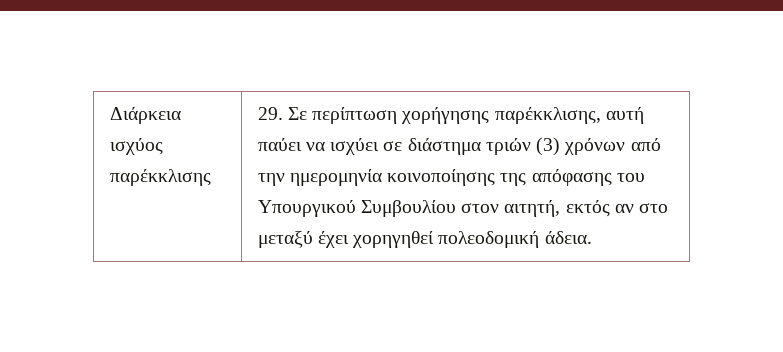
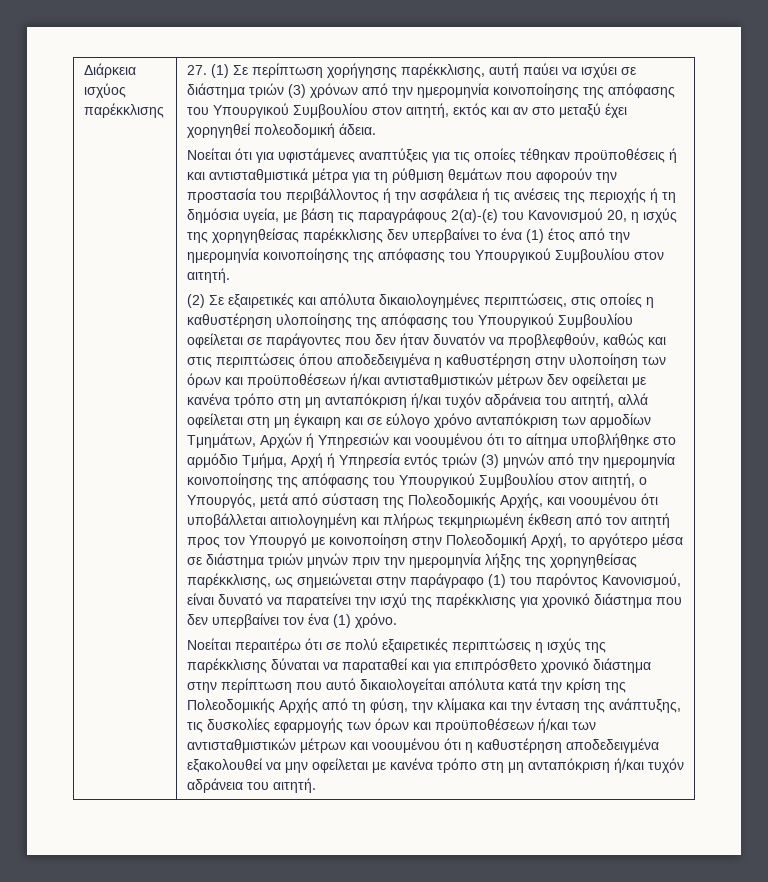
- 29. Σε περίπτωση χορήγησης παρέκκλισης, αυτή παύει να ισχύει σε διάστημα τριών (3) χρόνων από την ημερομηνία κοινοποίησης της απόφασης του Υπουργικού Συμβουλίου στον αιτητή, εκτός αν στο μεταξύ έχει χορηγηθεί πολεοδομική άδεια.
+ 27. (1) Σε περίπτωση χορήγησης παρέκκλισης, αυτή παύει να ισχύει σε διάστημα τριών (3) χρόνων από την ημερομηνία κοινοποίησης της απόφασης του Υπουργικού Συμβουλίου στον αιτητή, εκτός και αν στο μεταξύ έχει χορηγηθεί πολεοδομική άδεια.
+ Νοείται ότι για υφιστάμενες αναπτύξεις για τις οποίες τέθηκαν προϋποθέσεις ή και αντισταθμιστικά μέτρα για τη ρύθμιση θεμάτων που αφορούν την προστασία του περιβάλλοντος ή την ασφάλεια ή τις ανέσεις της περιοχής ή τη δημόσια υγεία, με βάση τις παραγράφους 2(α)-(ε) του Κανονισμού 20, η ισχύς της χορηγηθείσας παρέκκλισης δεν υπερβαίνει το ένα (1) έτος από την ημερομηνία κοινοποίησης της απόφασης του Υπουργικού Συμβουλίου στον αιτητή.
+ (2) Σε εξαιρετικές και απόλυτα δικαιολογημένες περιπτώσεις, στις οποίες η καθυστέρηση υλοποίησης της απόφασης του Υπουργικού Συμβουλίου οφείλεται σε παράγοντες που δεν ήταν δυνατόν να προβλεφθούν, καθώς και στις περιπτώσεις όπου αποδεδειγμένα η καθυστέρηση στην υλοποίηση των όρων και προϋποθέσεων ή/και αντισταθμιστικών μέτρων δεν οφείλεται με κανένα τρόπο στη μη ανταπόκριση ή/και τυχόν αδράνεια του αιτητή, αλλά οφείλεται στη μη έγκαιρη και σε εύλογο χρόνο ανταπόκριση των αρμοδίων Τμημάτων, Αρχών ή Υπηρεσιών και νοουμένου ότι το αίτημα υποβλήθηκε στο αρμόδιο Τμήμα, Αρχή ή Υπηρεσία εντός τριών (3) μηνών από την ημερομηνία κοινοποίησης της απόφασης του Υπουργικού Συμβουλίου στον αιτητή, ο Υπουργός, μετά από σύσταση της Πολεοδομικής Αρχής, και νοουμένου ότι υποβάλλεται αιτιολογημένη και πλήρως τεκμηριωμένη έκθεση από τον αιτητή προς τον Υπουργό με κοινοποίηση στην Πολεοδομική Αρχή, το αργότερο μέσα σε διάστημα τριών μηνών πριν την ημερομηνία λήξης της χορηγηθείσας παρέκκλισης, ως σημειώνεται στην παράγραφο (1) του παρόντος Κανονισμού, είναι δυνατό να παρατείνει την ισχύ της παρέκκλισης για χρονικό διάστημα που δεν υπερβαίνει τον ένα (1) χρόνο.
+ Νοείται περαιτέρω ότι σε πολύ εξαιρετικές περιπτώσεις η ισχύς της παρέκκλισης δύναται να παραταθεί και για επιπρόσθετο χρονικό διάστημα στην περίπτωση που αυτό δικαιολογείται απόλυτα κατά την κρίση της Πολεοδομικής Αρχής από τη φύση, την κλίμακα και την ένταση της ανάπτυξης, τις δυσκολίες εφαρμογής των όρων και προϋποθέσεων ή/και των αντισταθμιστικών μέτρων και νοουμένου ότι η καθυστέρηση αποδεδειγμένα εξακολουθεί να μην οφείλεται με κανένα τρόπο στη μη ανταπόκριση ή/και τυχόν αδράνεια του αιτητή.

